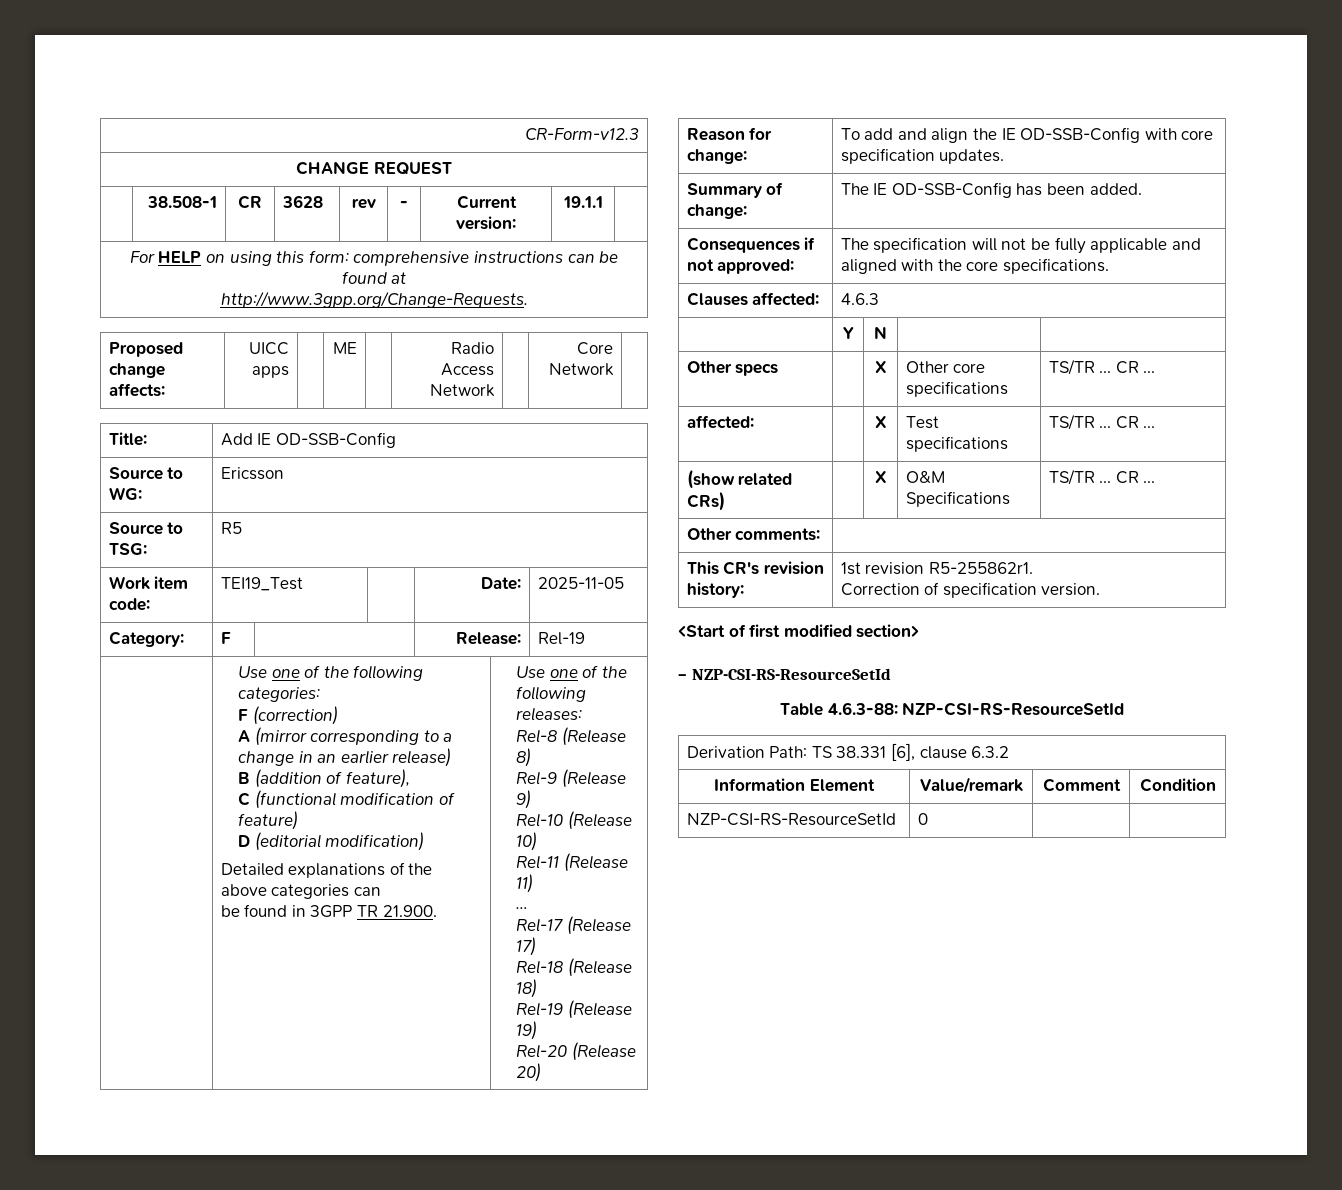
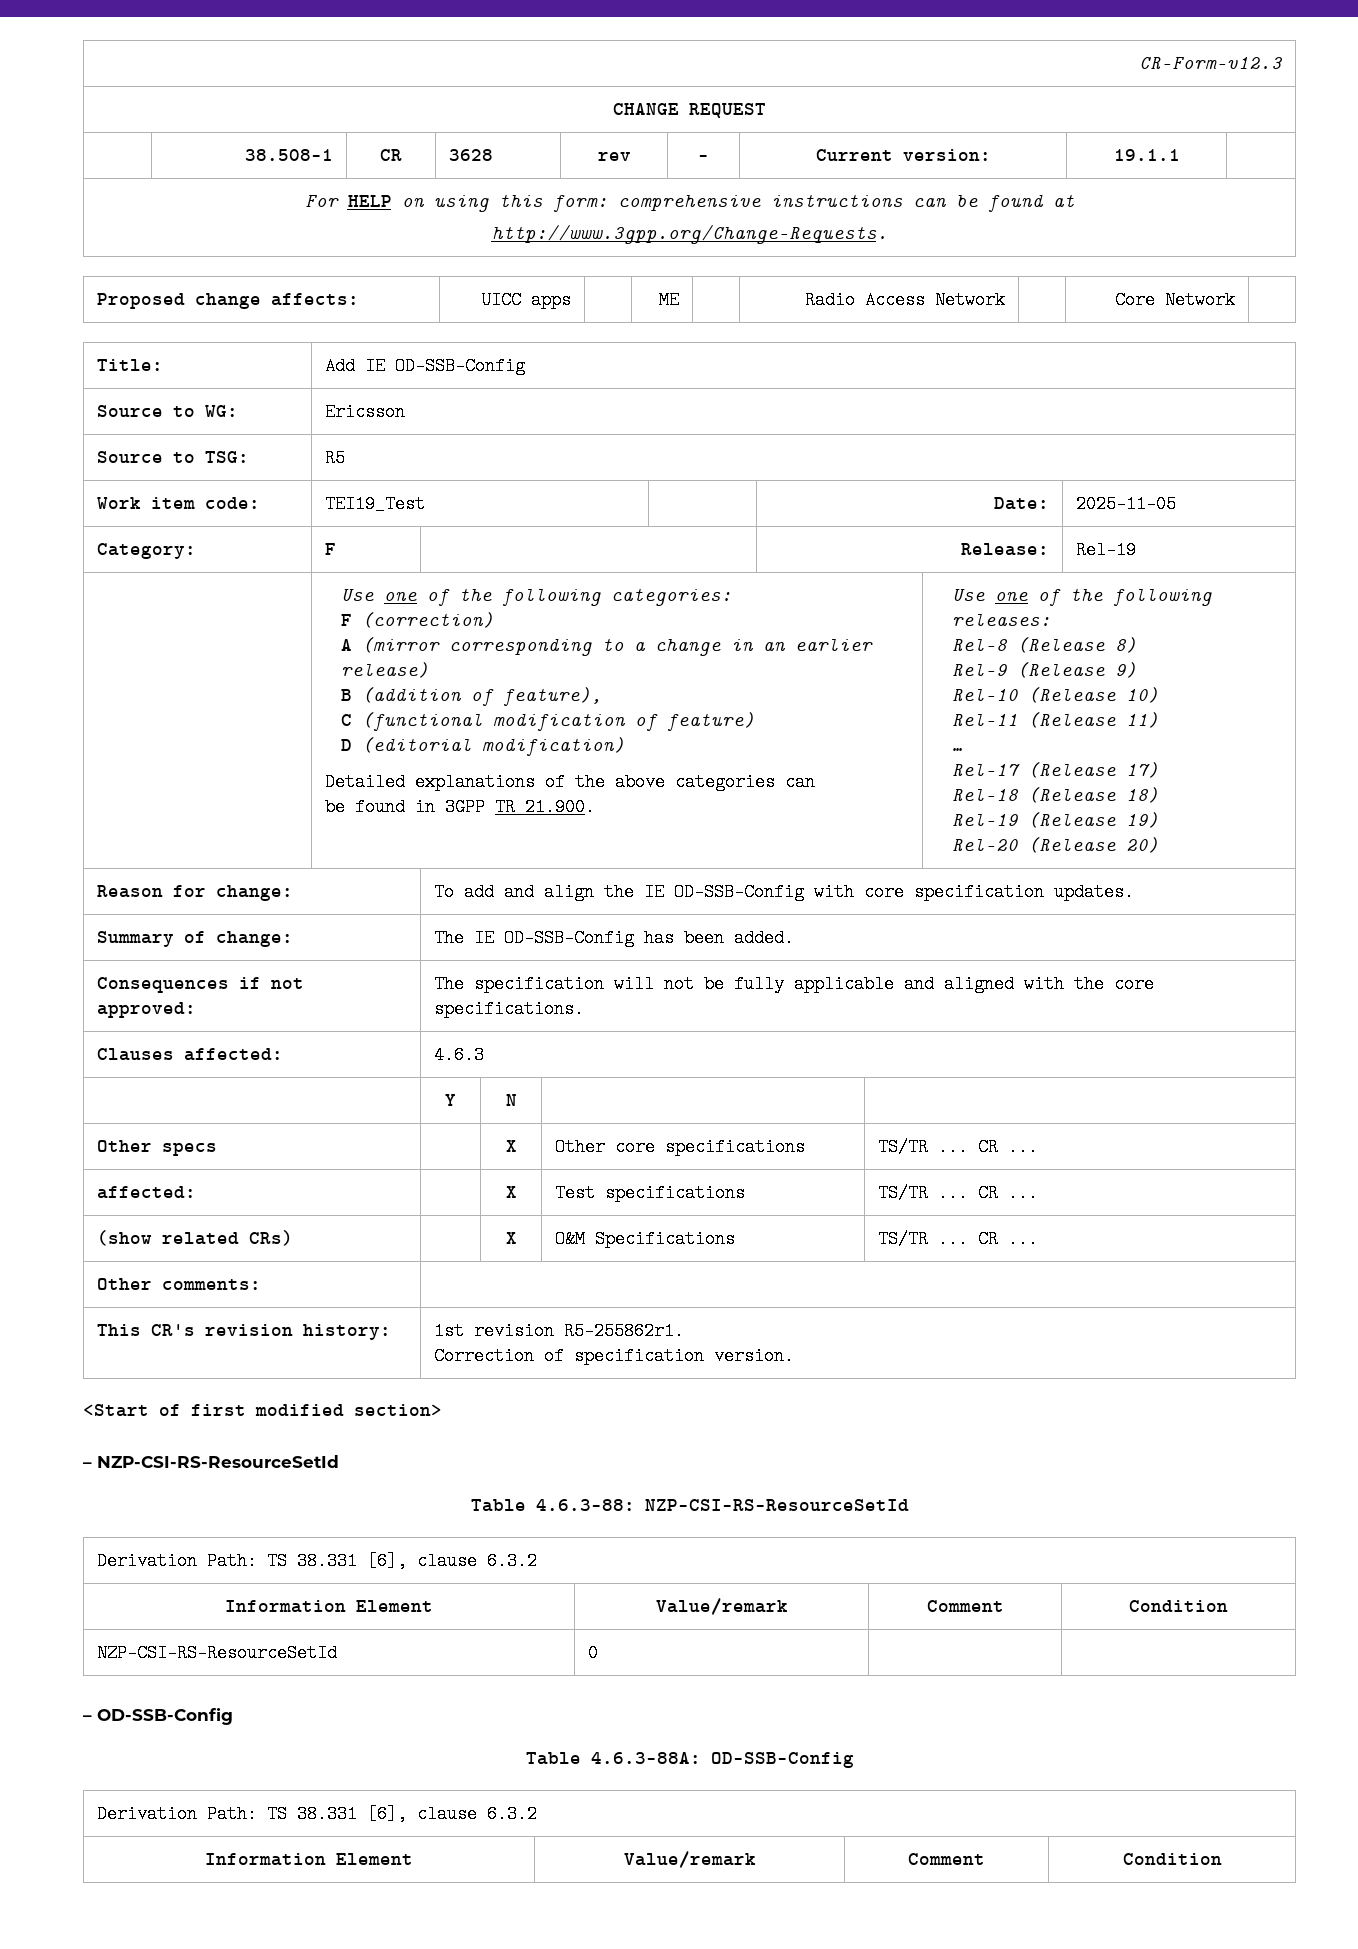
+ – OD-SSB-Config
+ Table 4.6.3-88A: OD-SSB-Config
+ Derivation Path: TS 38.331 [6], clause 6.3.2
+ Information Element | Value/remark | Comment | Condition

